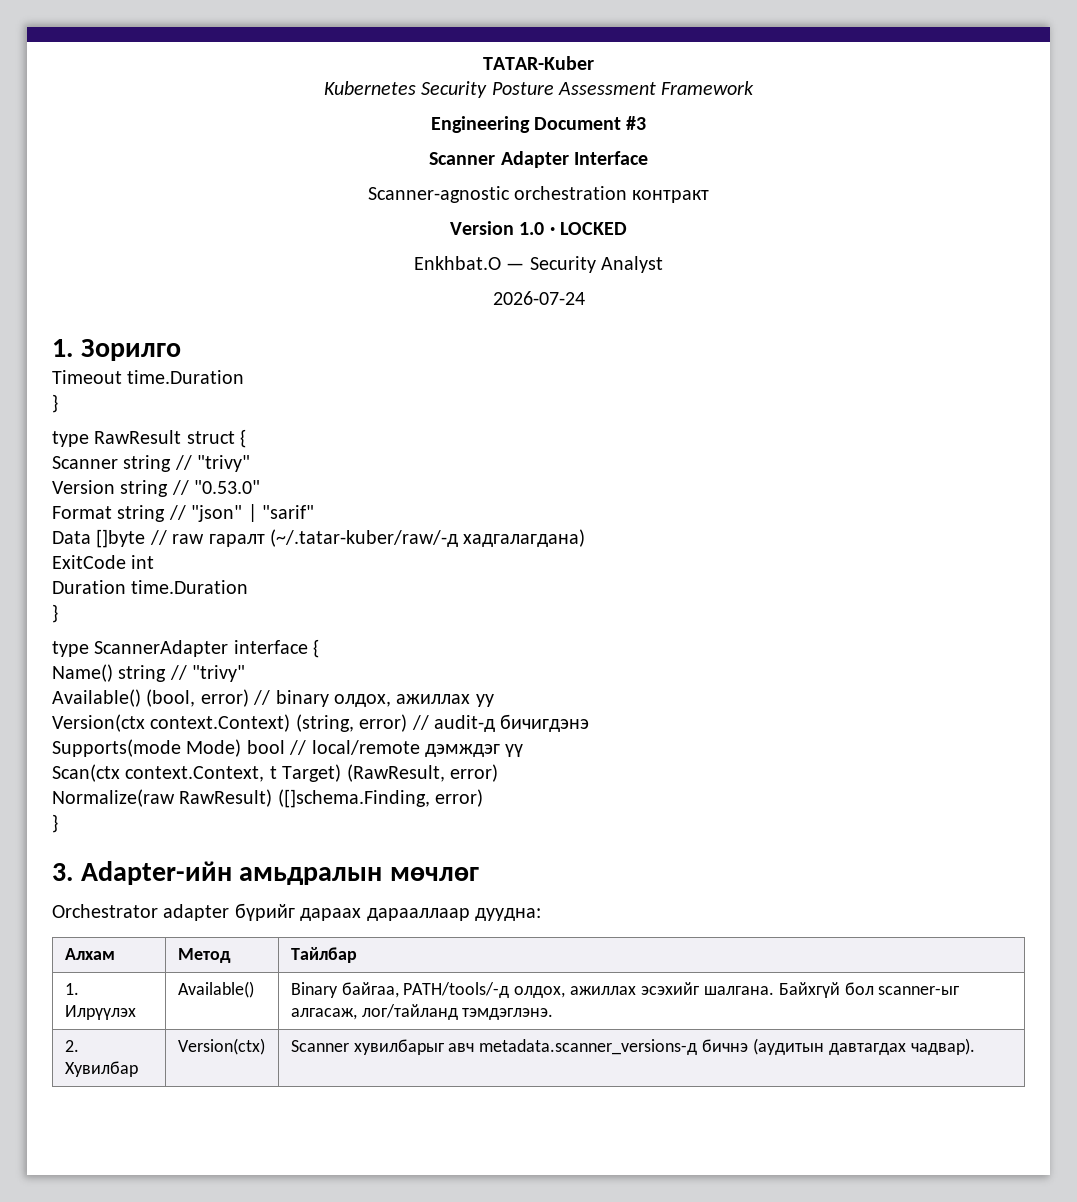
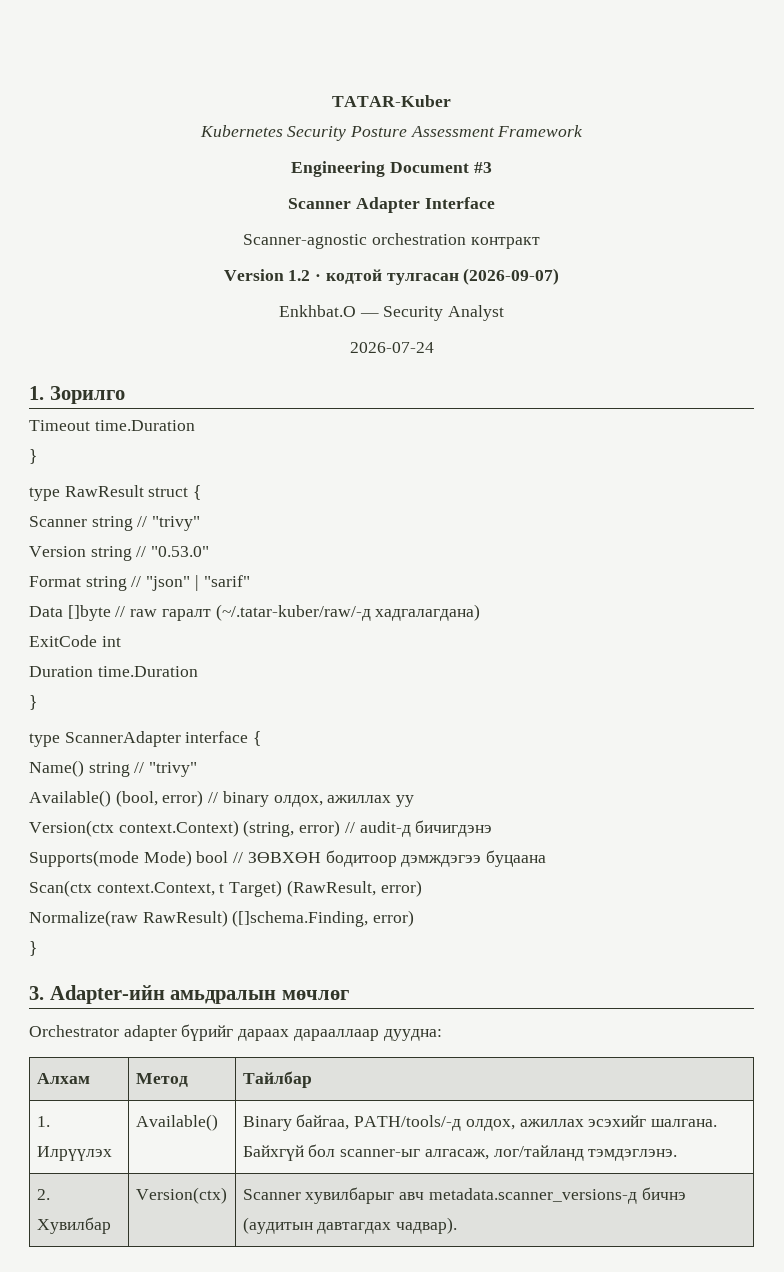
- Version 1.0 · LOCKED
+ Version 1.2 · кодтой тулгасан (2026-09-07)
- Supports(mode Mode) bool // local/remote дэмждэг үү
+ Supports(mode Mode) bool // ЗӨВХӨН бодитоор дэмждэгээ буцаана

